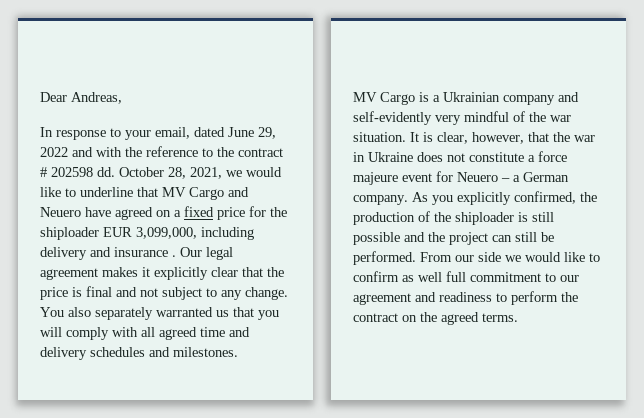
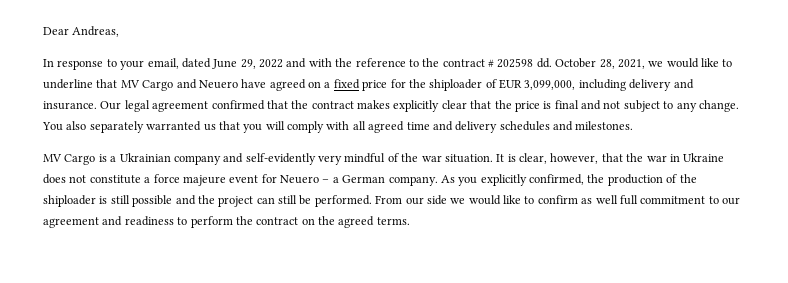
- October 28, 2021, we would like to underline that MV Cargo and Neuero have agreed on a fixed price for the shiploader EUR 3,099,000, including delivery and insurance .
+ October 28, 2021, we would like to underline that MV Cargo and Neuero have agreed on a fixed price for the shiploader of EUR 3,099,000, including delivery and insurance.
- Our legal agreement makes it explicitly clear that the price is final and not subject to any change.
+ Our legal agreement confirmed that the contract makes explicitly clear that the price is final and not subject to any change.

